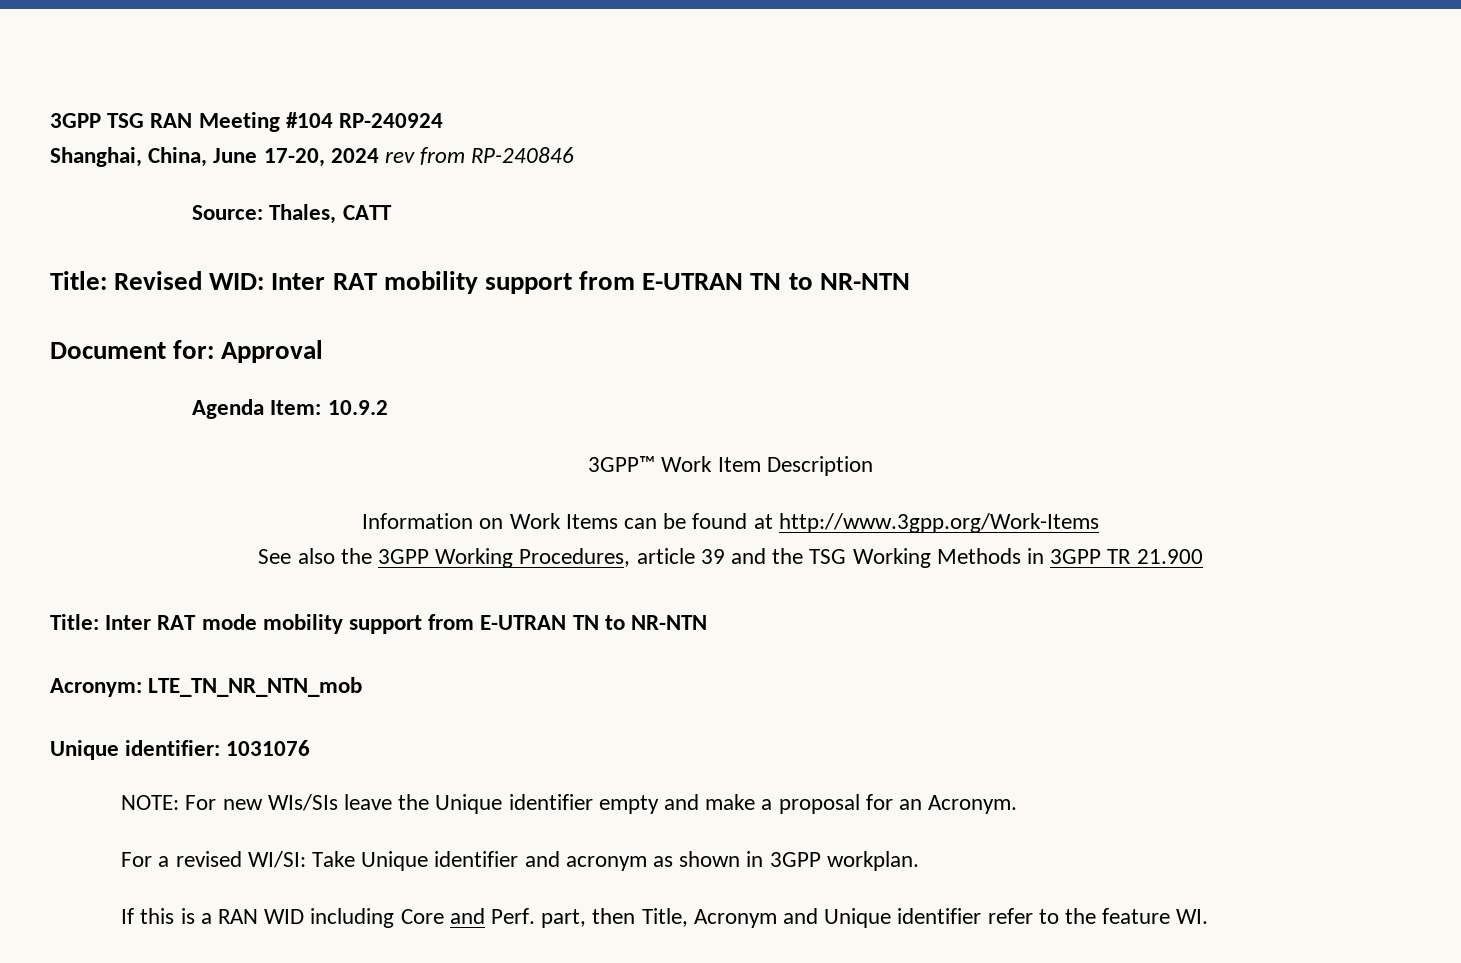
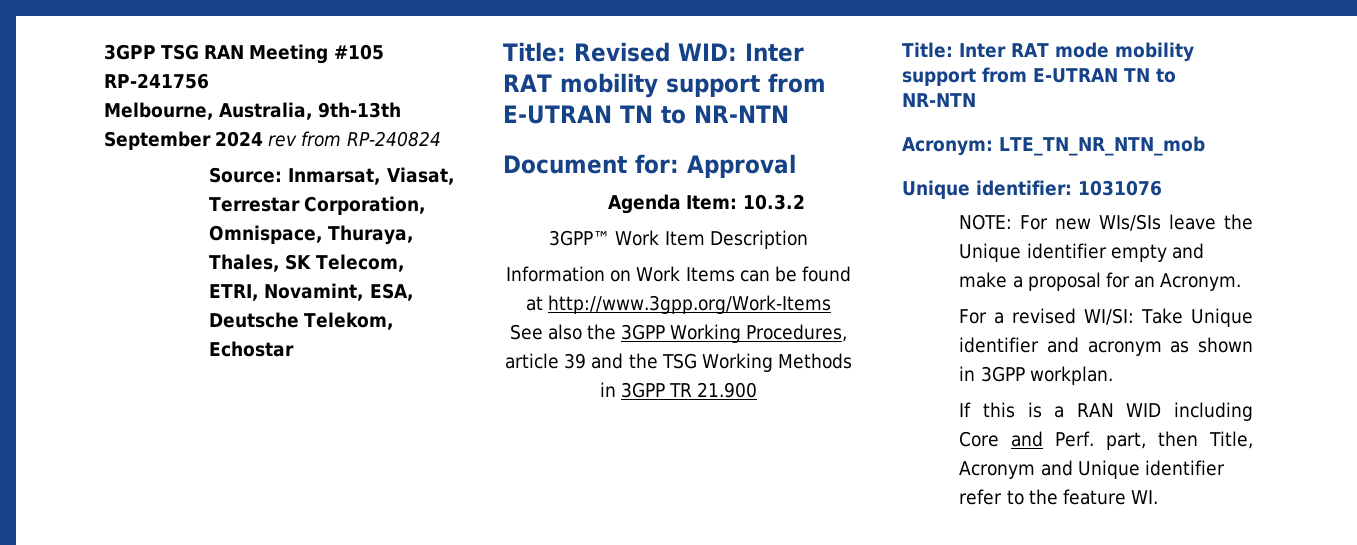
- 3GPP TSG RAN Meeting #104 RP-240924
- Shanghai, China, June 17-20, 2024 rev from RP-240846
+ 3GPP TSG RAN Meeting #105 RP-241756
+ Melbourne, Australia, 9th-13th September 2024 rev from RP-240824
- Source: Thales, CATT
+ Source: Inmarsat, Viasat, Terrestar Corporation, Omnispace, Thuraya, Thales, SK Telecom, ETRI, Novamint, ESA, Deutsche Telekom, Echostar
- Agenda Item: 10.9.2
+ Agenda Item: 10.3.2

